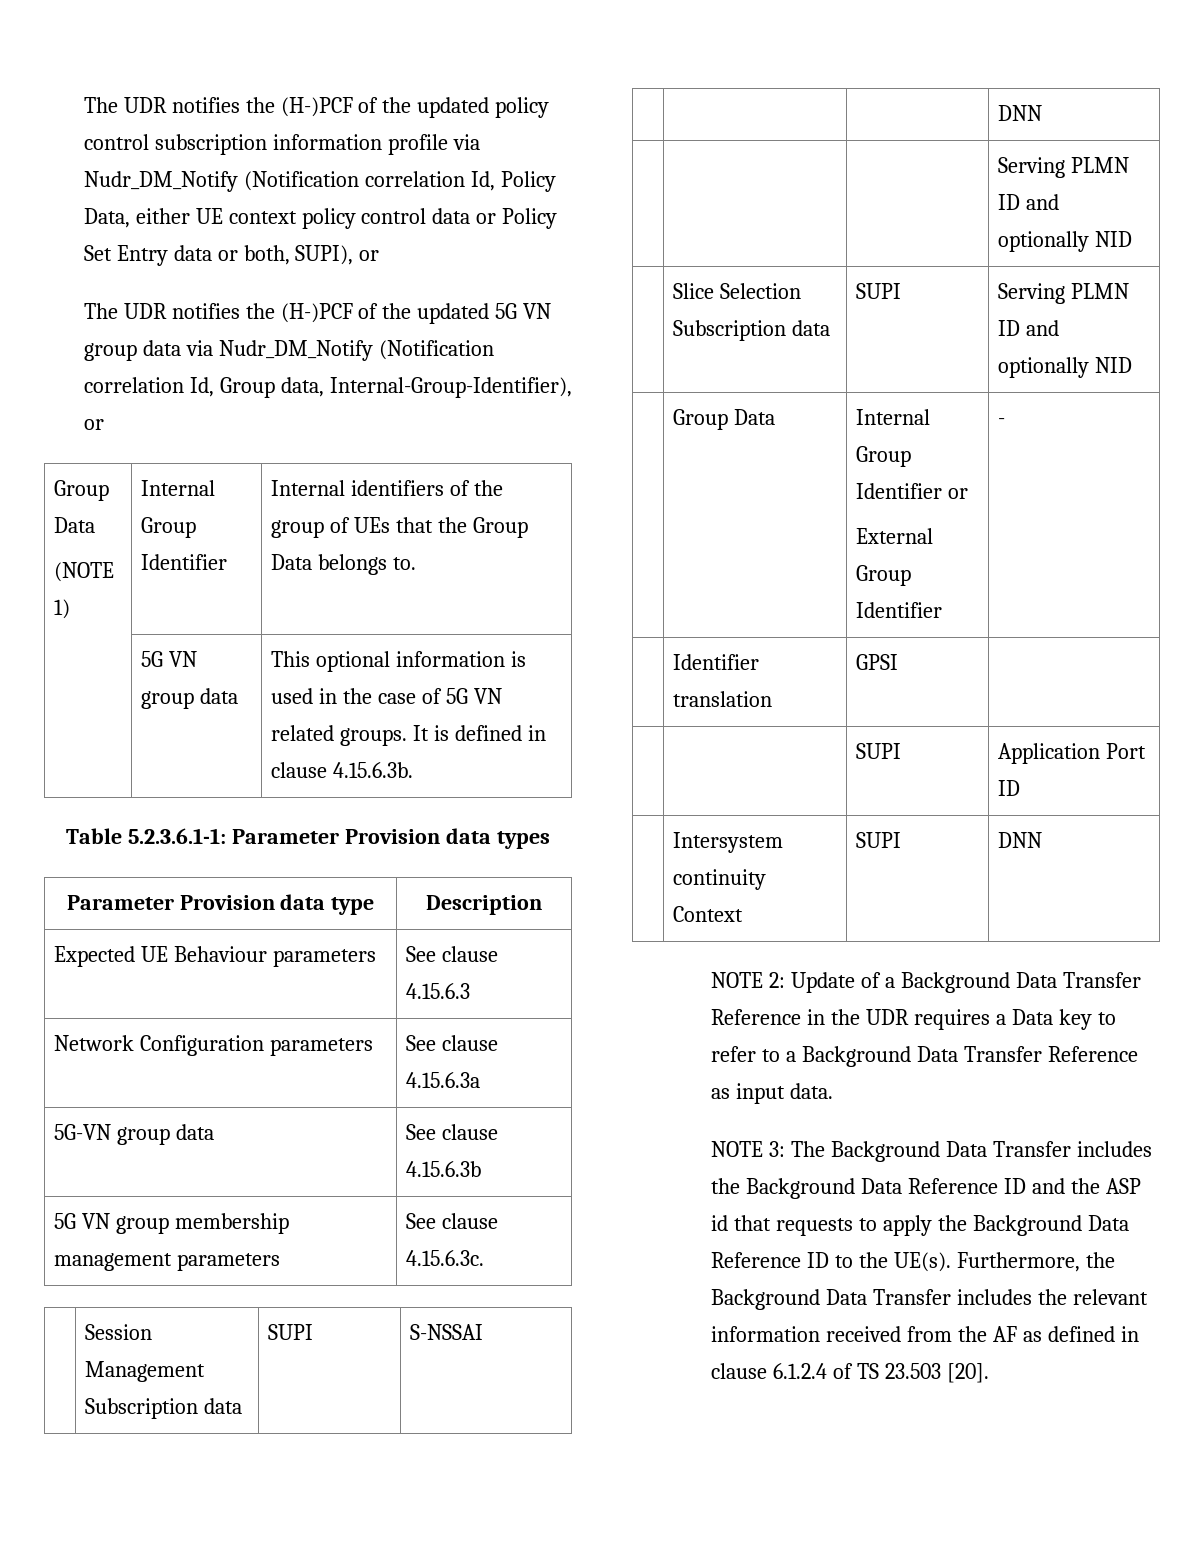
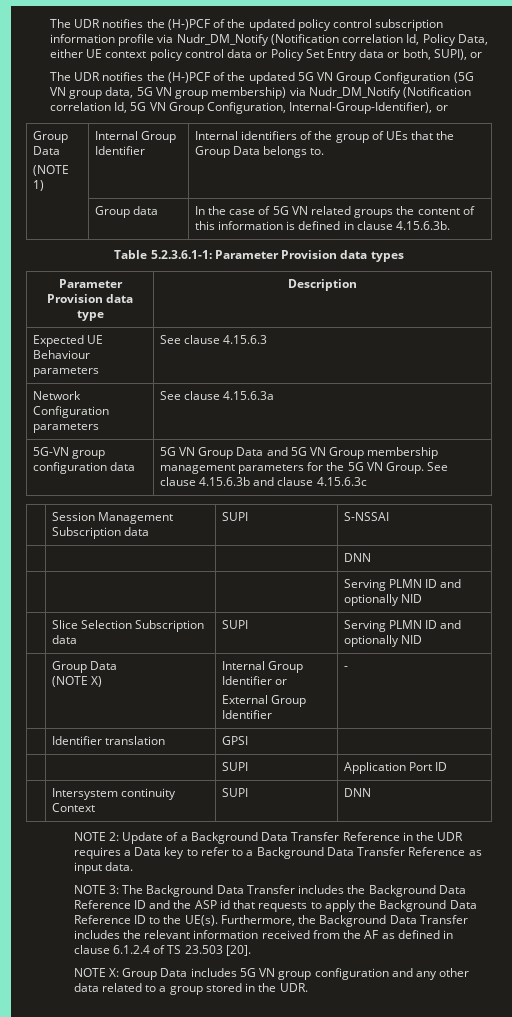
- The UDR notifies the (H-)PCF of the updated 5G VN group data via Nudr_DM_Notify (Notification correlation Id, Group data, Internal-Group-Identifier), or
+ The UDR notifies the (H-)PCF of the updated 5G VN Group Configuration (5G VN group data, 5G VN group membership) via Nudr_DM_Notify (Notification correlation Id, 5G VN Group Configuration, Internal-Group-Identifier), or
- | 5G VN group data | This optional information is used in the case of 5G VN related groups. It is defined in clause 4.15.6.3b.
+ | Group data | In the case of 5G VN related groups the content of this information is defined in clause 4.15.6.3b.
- 5G-VN group data | See clause 4.15.6.3b
- 5G VN group membership management parameters | See clause 4.15.6.3c.
+ 5G-VN group configuration data | 5G VN Group Data and 5G VN Group membership management parameters for the 5G VN Group. See clause 4.15.6.3b and clause 4.15.6.3c
- | Group Data | Internal Group Identifier or
+ | Group Data
+ (NOTE X) | Internal Group Identifier or
+ NOTE X: Group Data includes 5G VN group configuration and any other data related to a group stored in the UDR.

